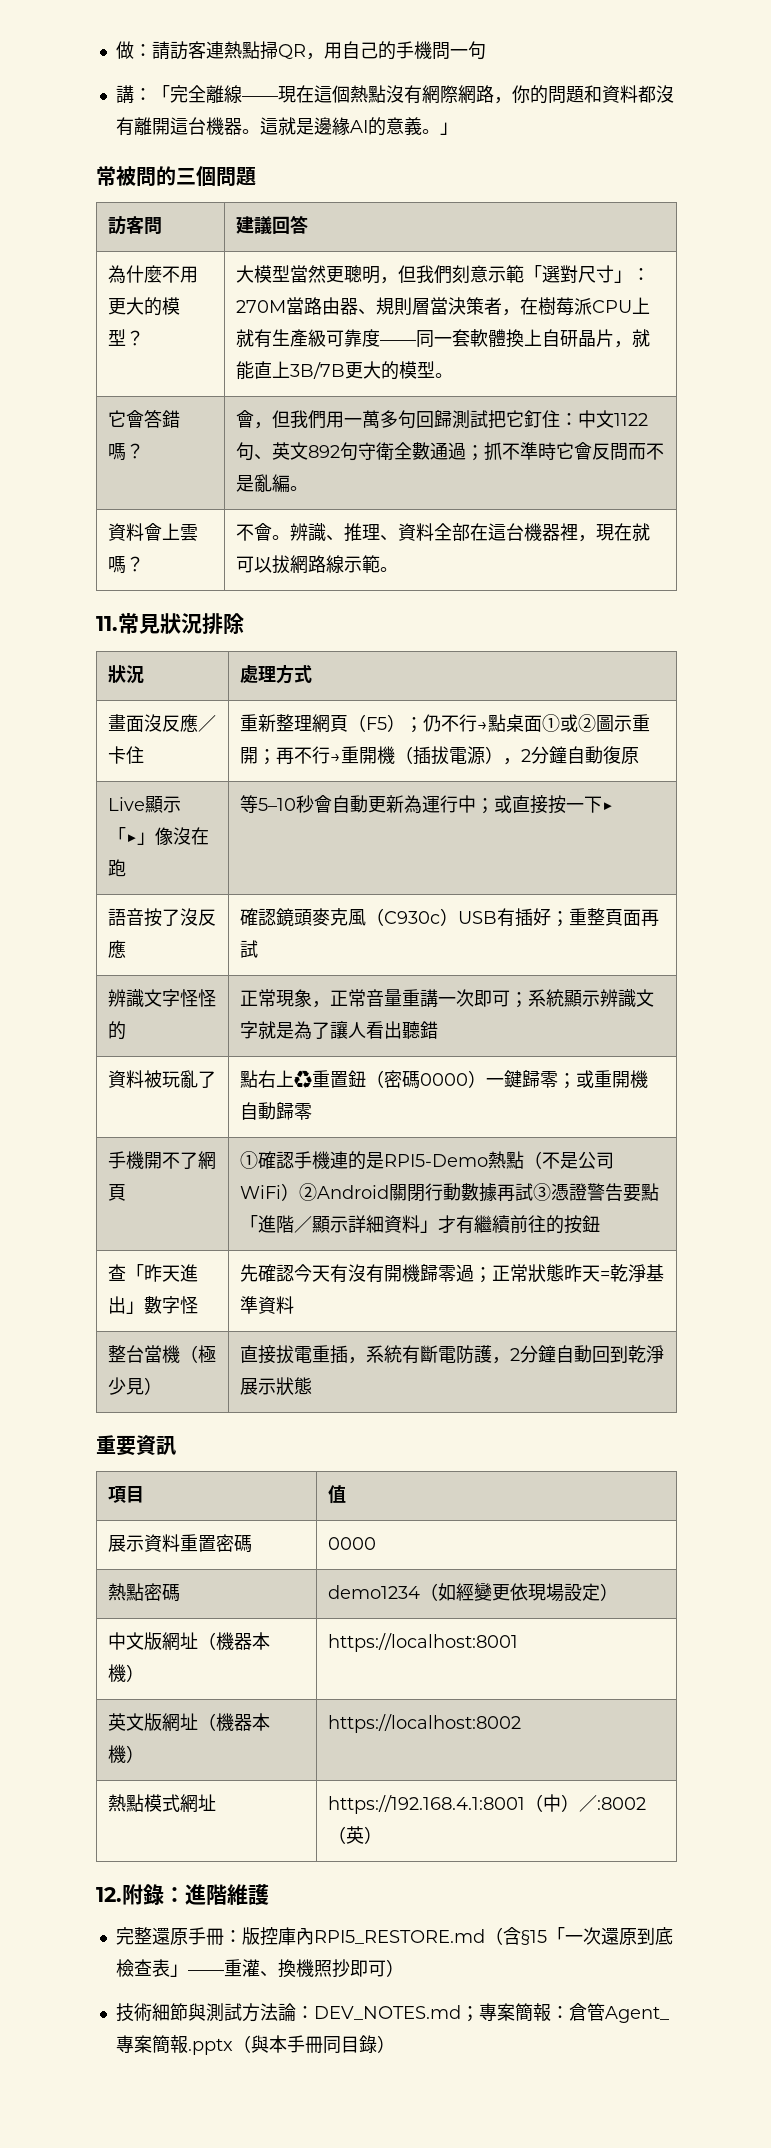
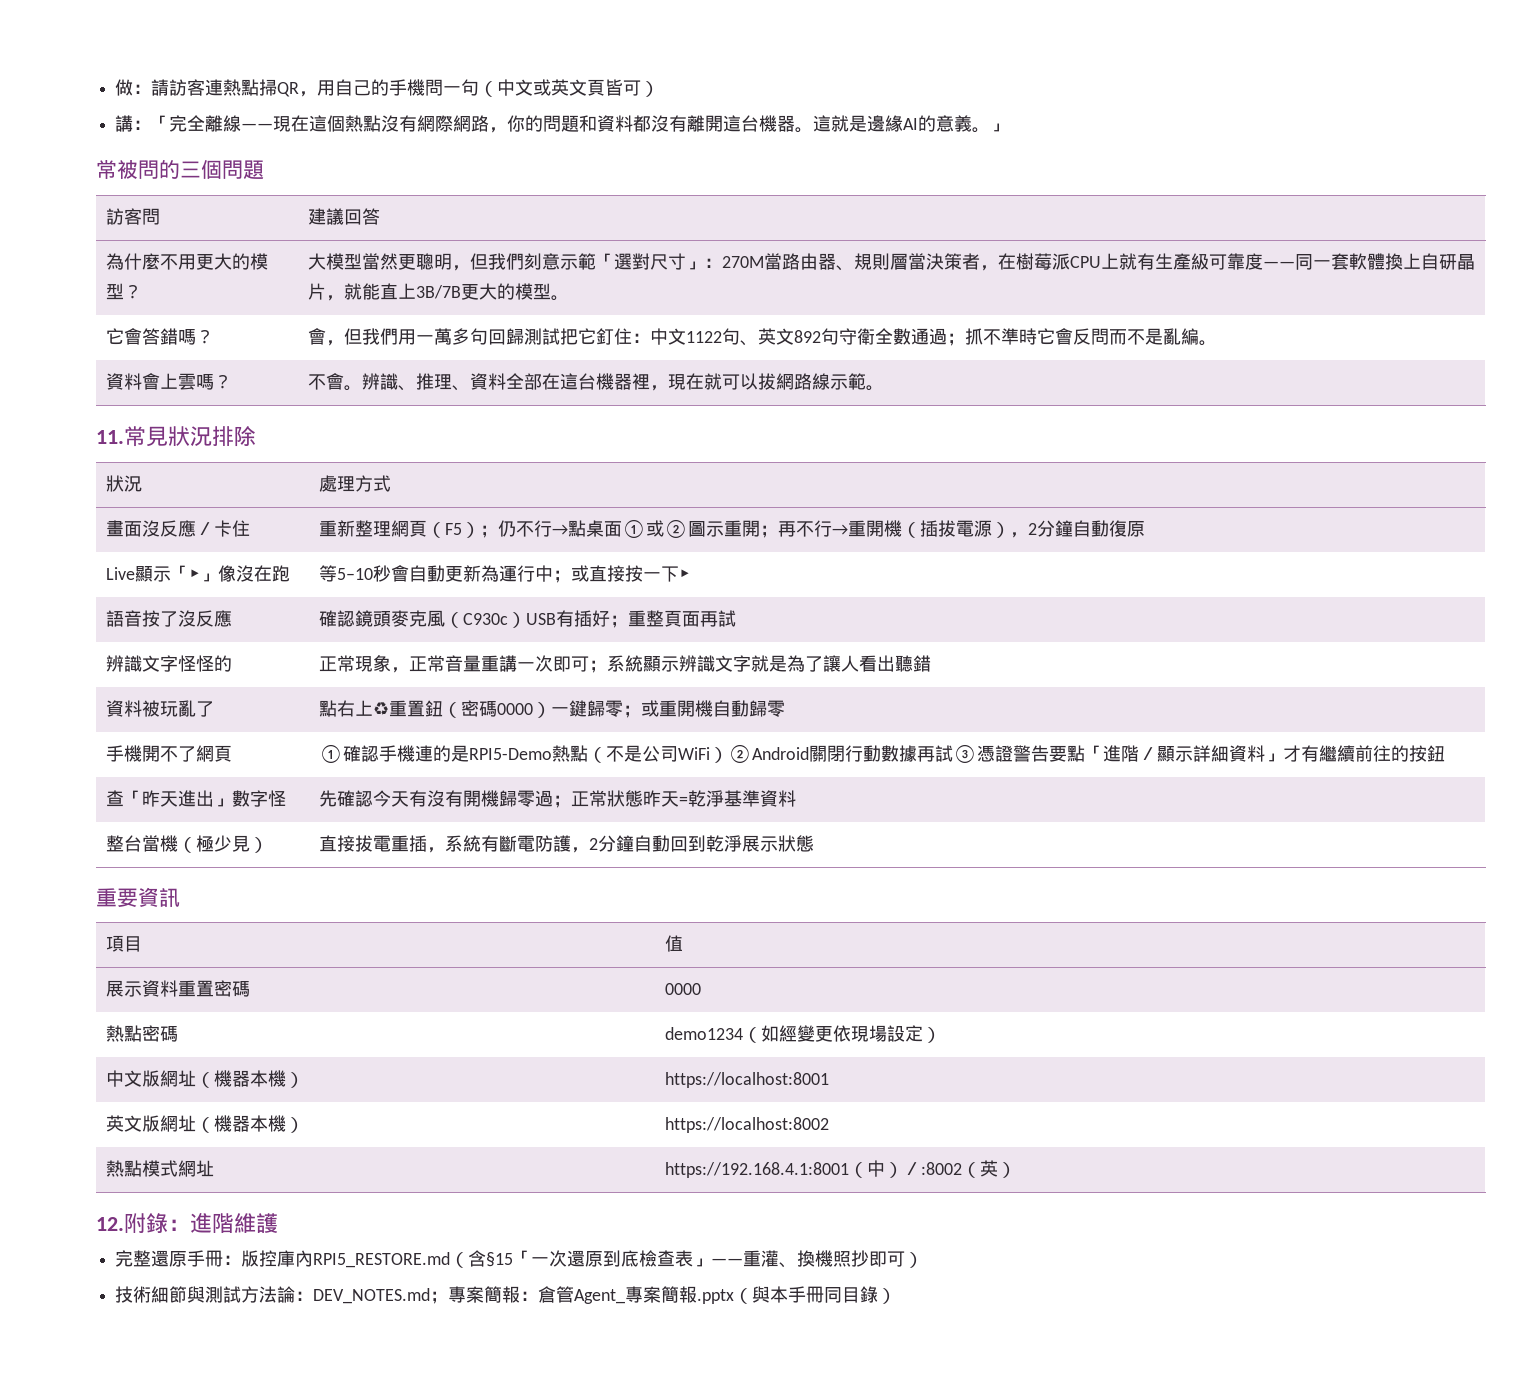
- 做：請訪客連熱點掃QR，用自己的手機問一句
+ 做：請訪客連熱點掃QR，用自己的手機問一句（中文或英文頁皆可）

